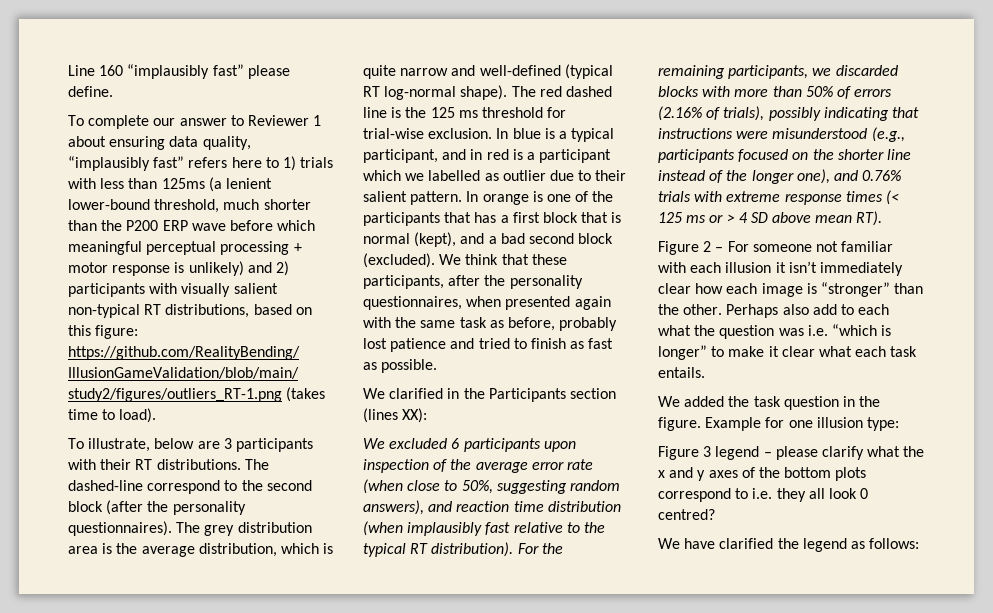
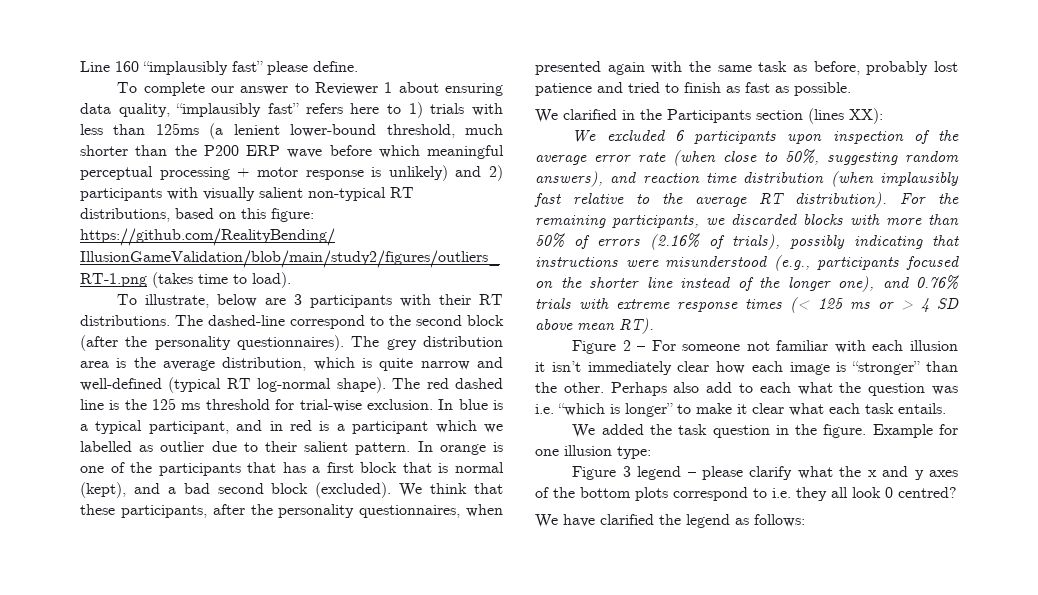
- We excluded 6 participants upon inspection of the average error rate (when close to 50%, suggesting random answers), and reaction time distribution (when implausibly fast relative to the typical RT distribution).
+ We excluded 6 participants upon inspection of the average error rate (when close to 50%, suggesting random answers), and reaction time distribution (when implausibly fast relative to the average RT distribution).

